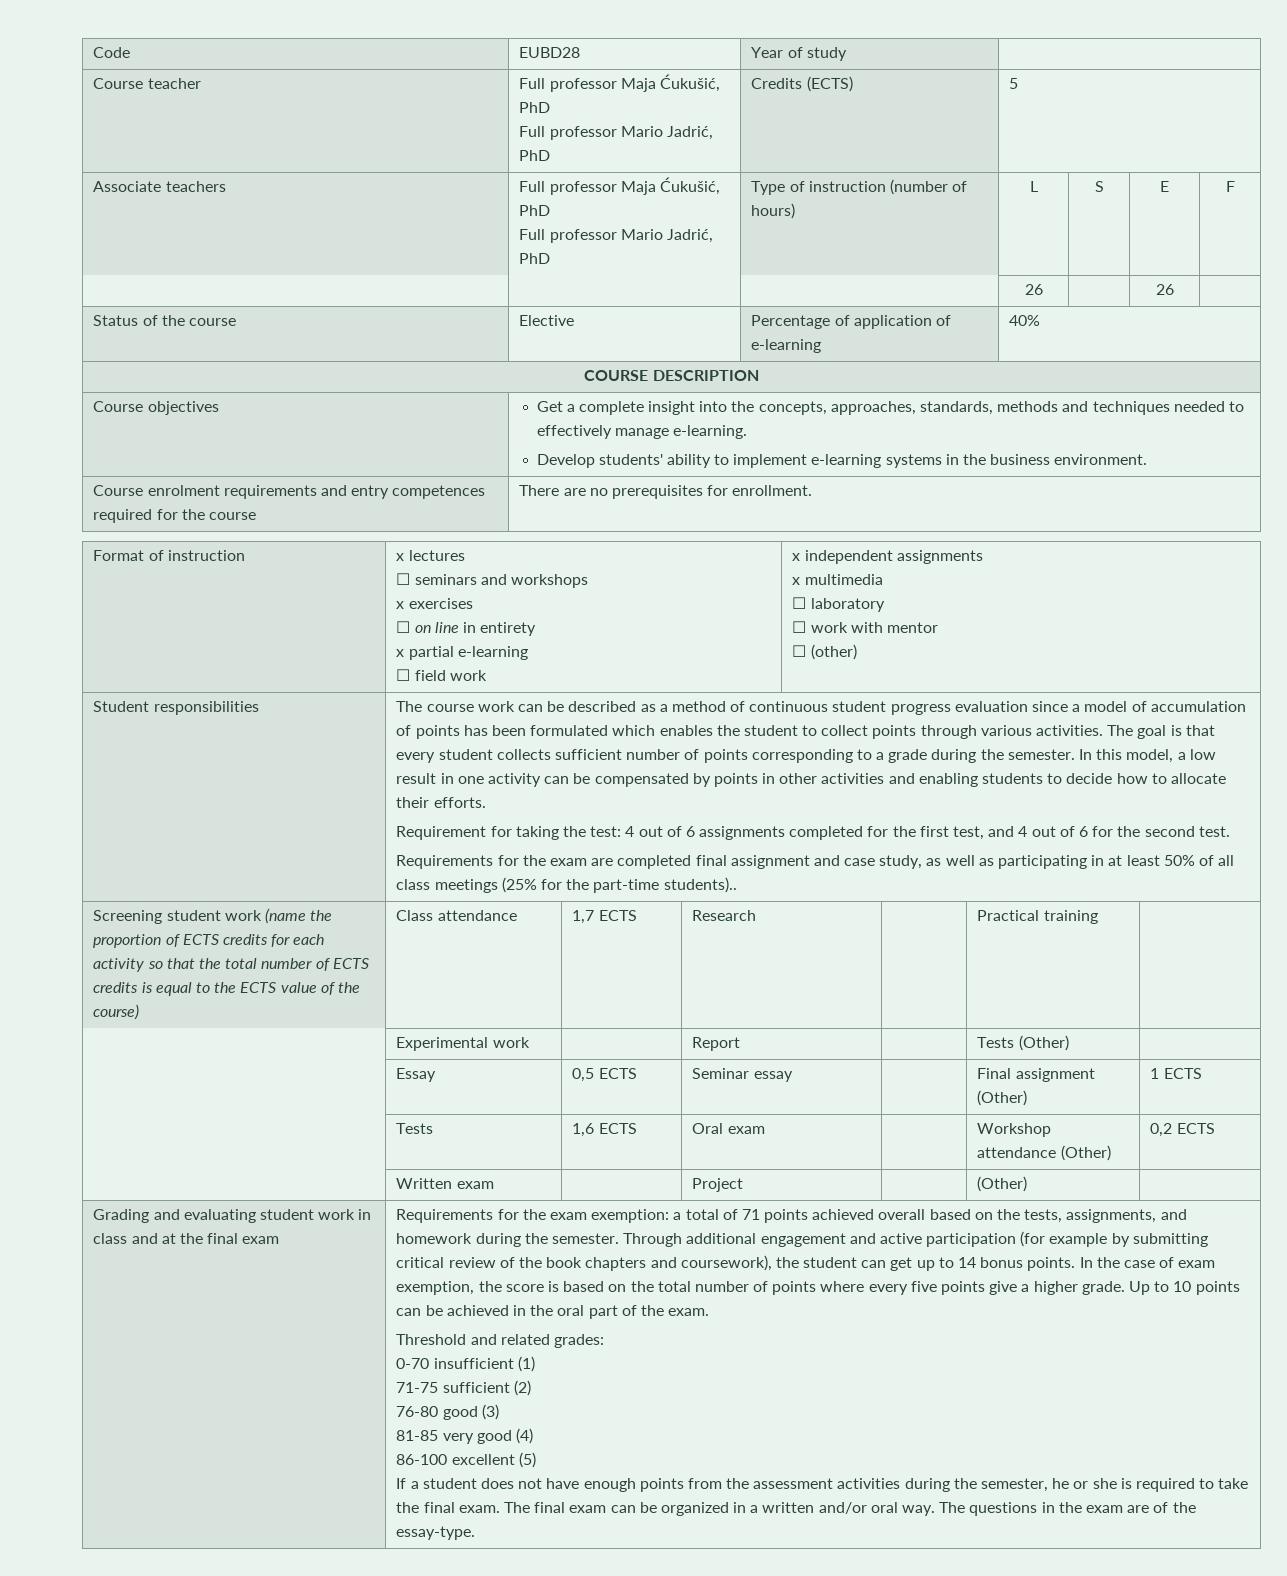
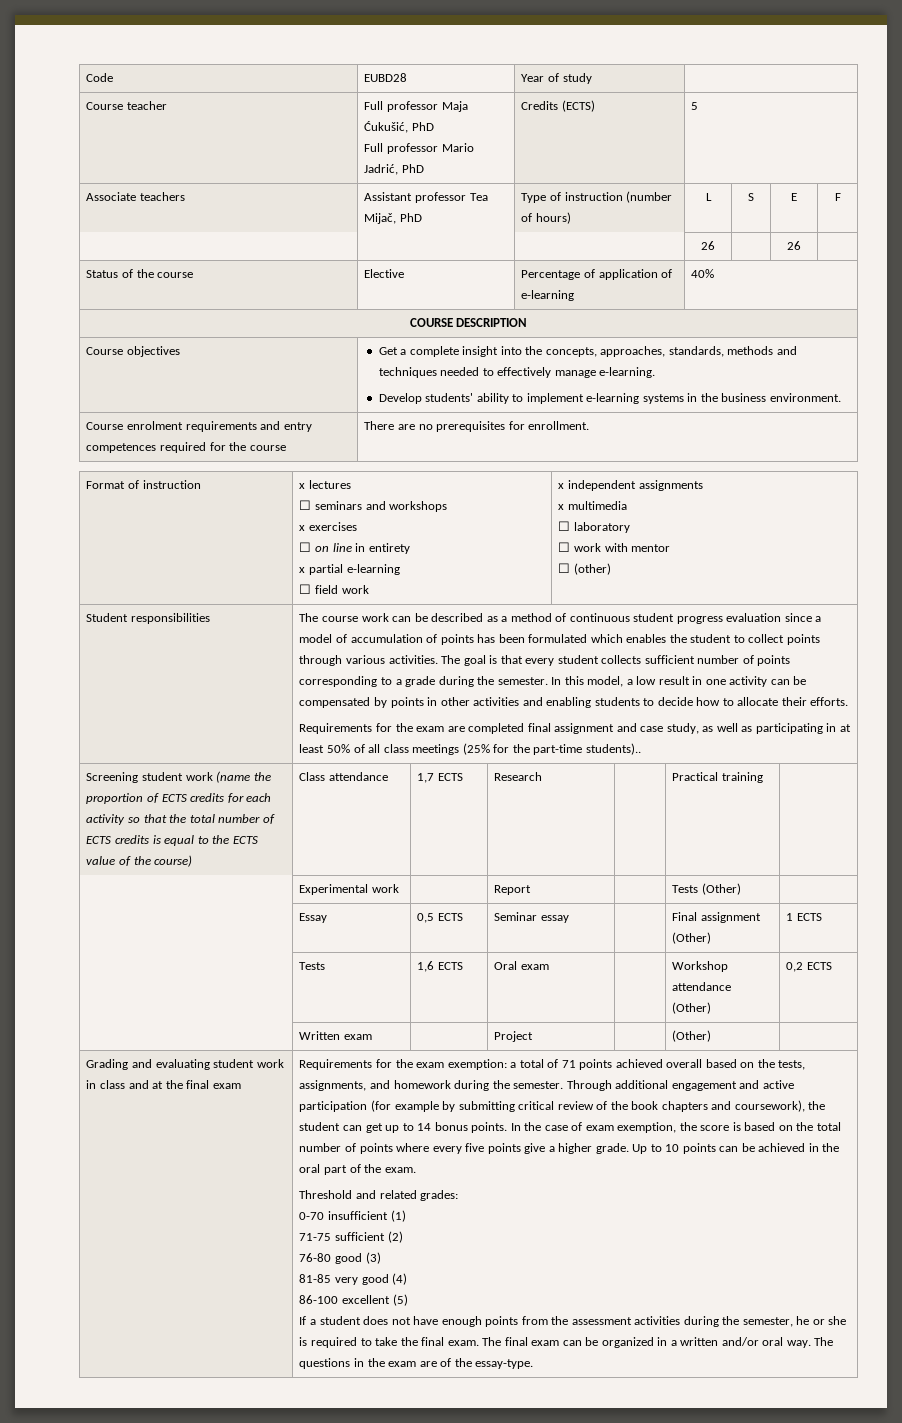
- Associate teachers | Full professor Maja Ćukušić, PhD
- Full professor Mario Jadrić, PhD | Type of instruction (number of hours) | L | S | E | F
+ Associate teachers | Assistant professor Tea Mijač, PhD | Type of instruction (number of hours) | L | S | E | F
- Requirement for taking the test: 4 out of 6 assignments completed for the first test, and 4 out of 6 for the second test.

